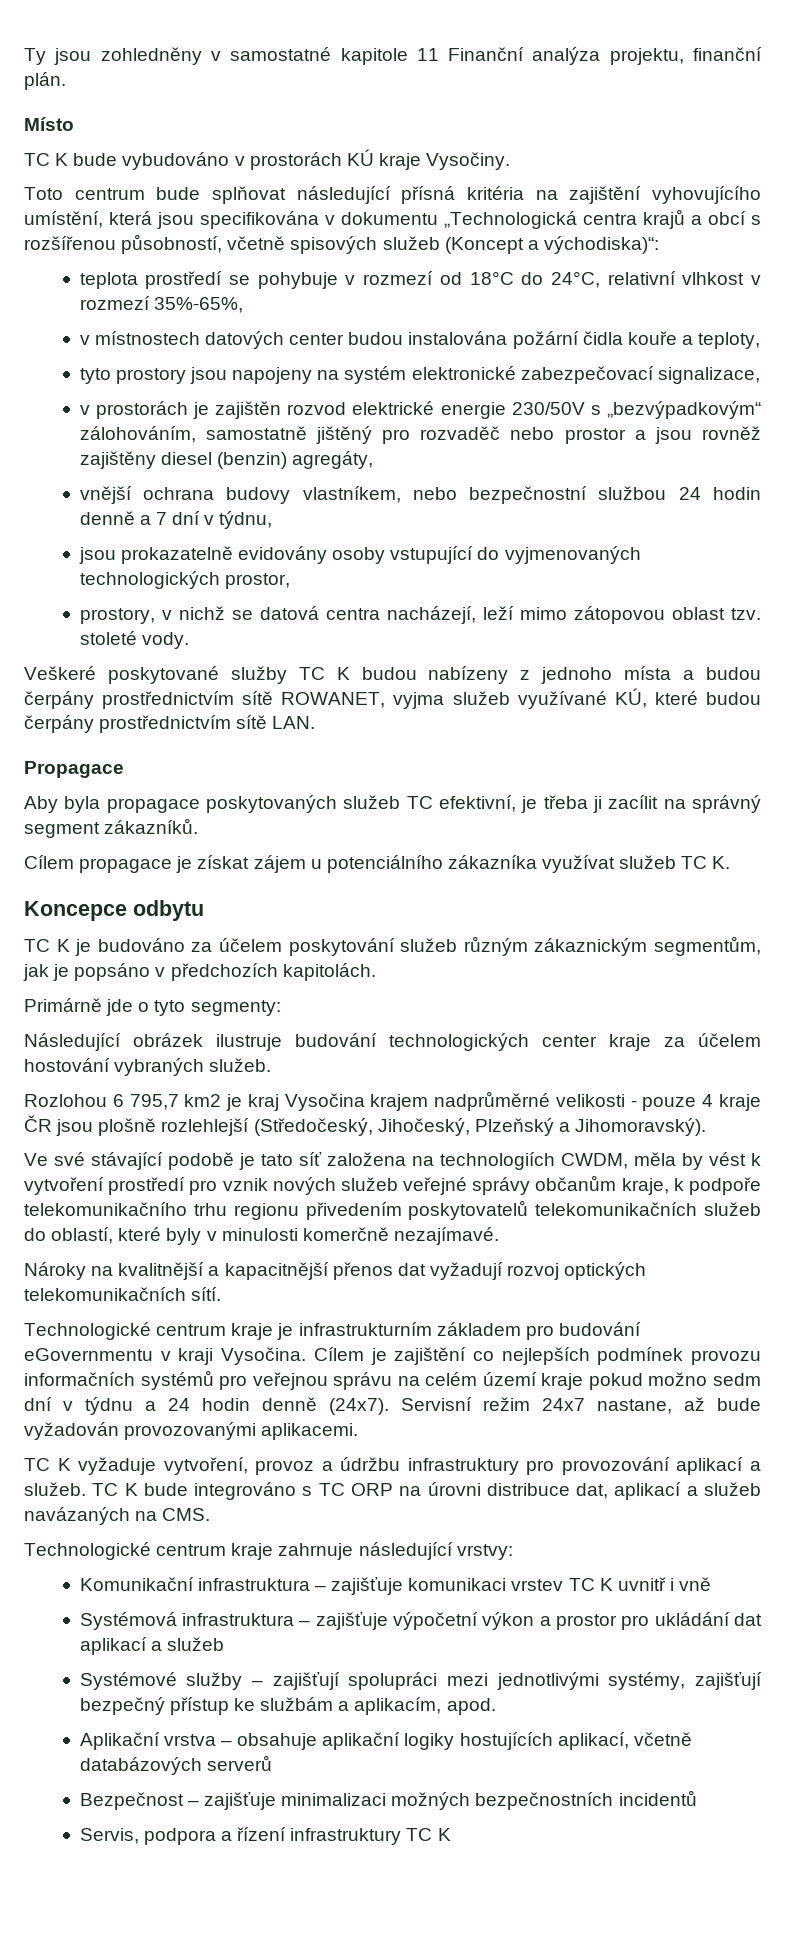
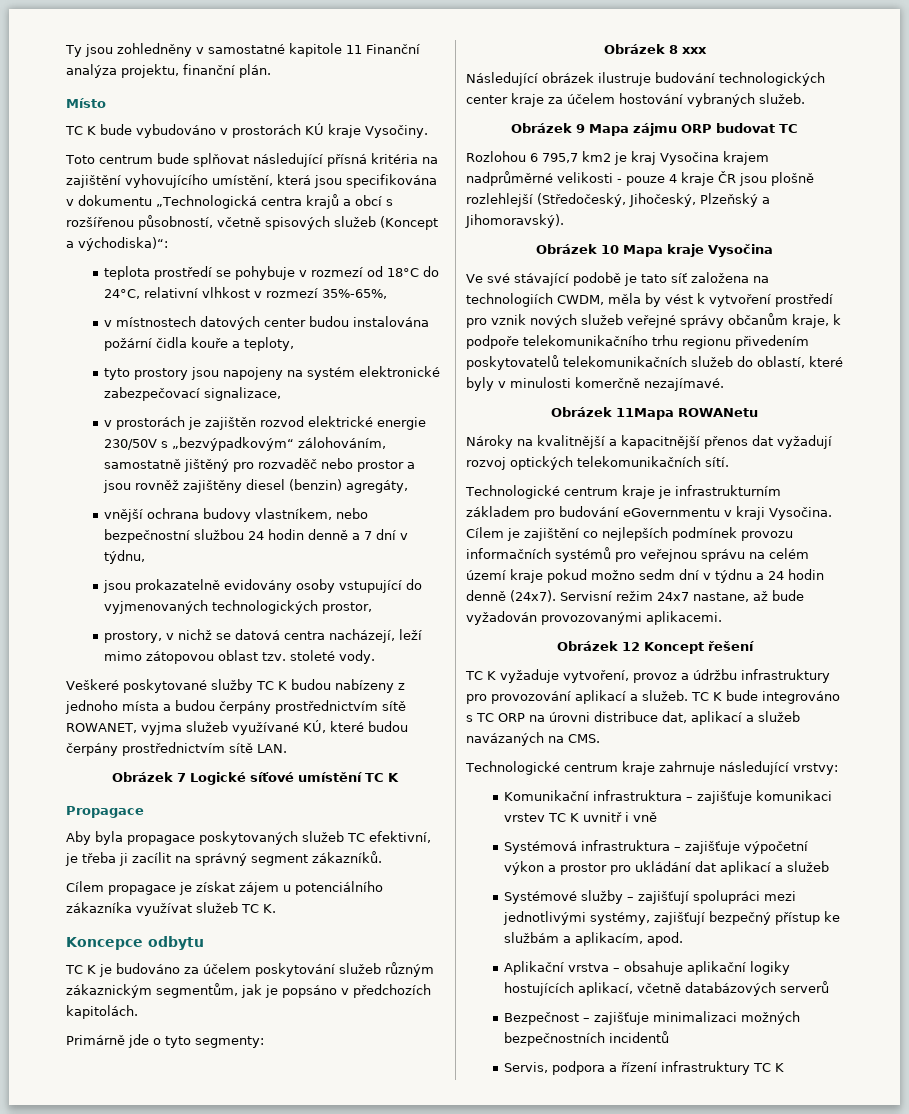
+ Obrázek 7 Logické síťové umístění TC K
+ Obrázek 8 xxx
+ Obrázek 9 Mapa zájmu ORP budovat TC
+ Obrázek 10 Mapa kraje Vysočina
+ Obrázek 11Mapa ROWANetu
+ Obrázek 12 Koncept řešení

